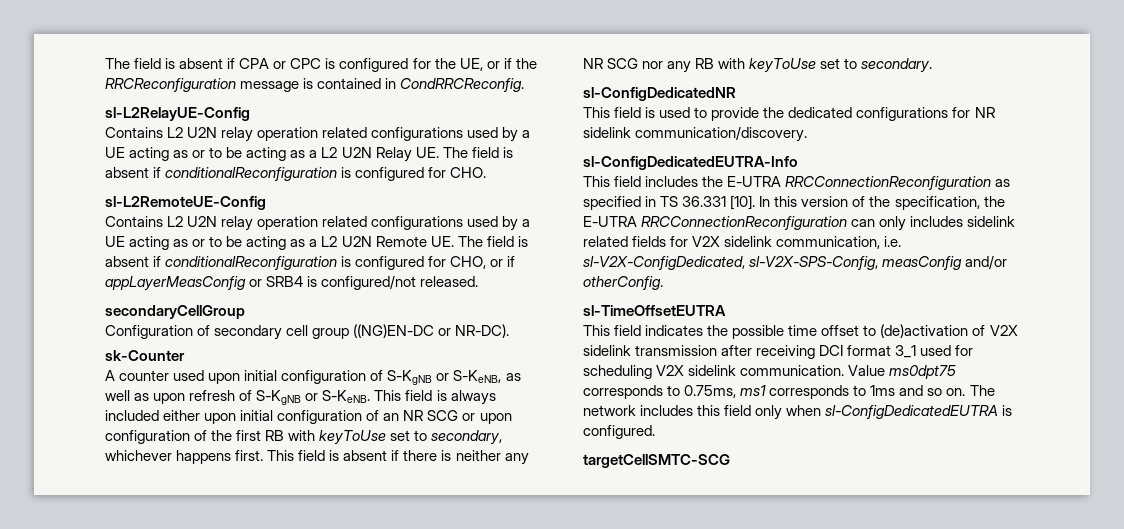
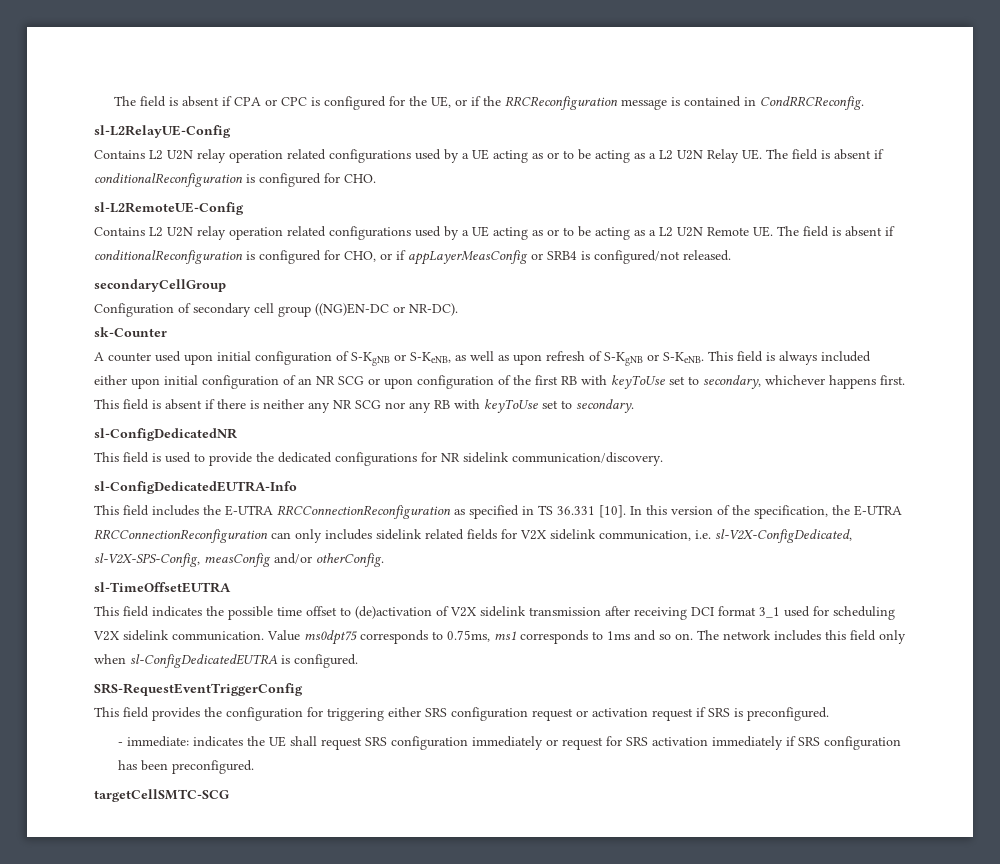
+ SRS-RequestEventTriggerConfig
+ This field provides the configuration for triggering either SRS configuration request or activation request if SRS is preconfigured.
+ - immediate: indicates the UE shall request SRS configuration immediately or request for SRS activation immediately if SRS configuration has been preconfigured.

